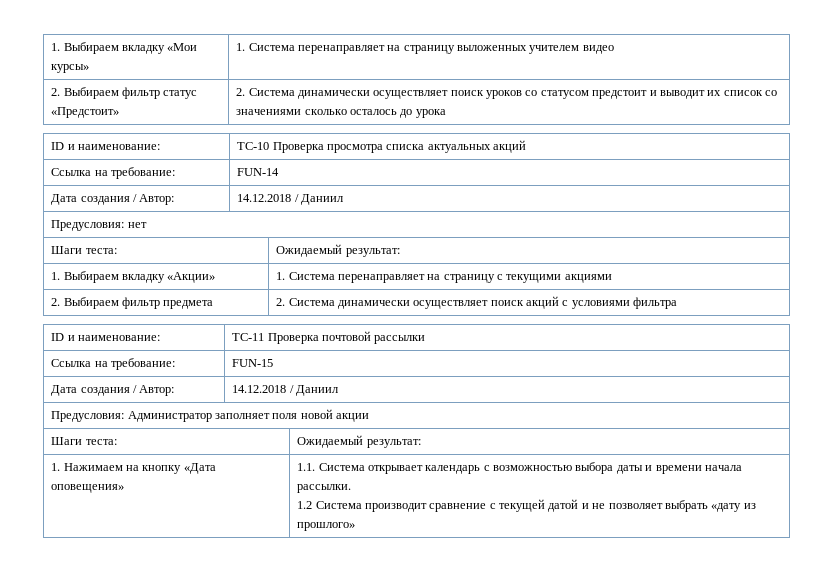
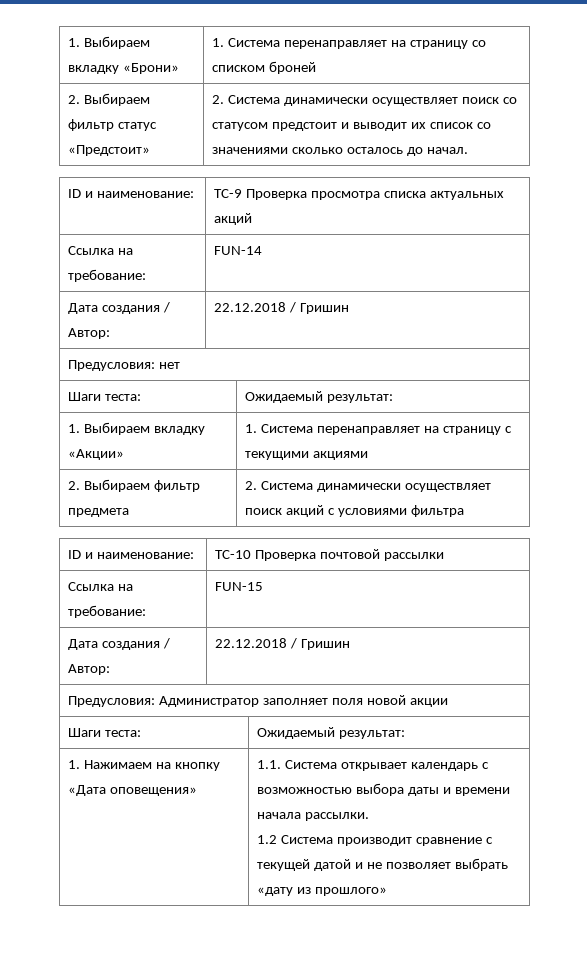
- 1. Выбираем вкладку «Мои курсы» | 1. Система перенаправляет на страницу выложенных учителем видео
+ 1. Выбираем вкладку «Брони» | 1. Система перенаправляет на страницу со списком броней
- 2. Выбираем фильтр статус «Предстоит» | 2. Система динамически осуществляет поиск уроков со статусом предстоит и выводит их список со значениями сколько осталось до урока
- ID и наименование: | TC-10 Проверка просмотра списка актуальных акций
+ 2. Выбираем фильтр статус «Предстоит» | 2. Система динамически осуществляет поиск со статусом предстоит и выводит их список со значениями сколько осталось до начал.
+ ID и наименование: | TC-9 Проверка просмотра списка актуальных акций
  Ссылка на требование: | FUN-14
- Дата создания / Автор: | 14.12.2018 / Даниил
+ Дата создания / Автор: | 22.12.2018 / Гришин
- ID и наименование: | TC-11 Проверка почтовой рассылки
+ ID и наименование: | TC-10 Проверка почтовой рассылки
  Ссылка на требование: | FUN-15
- Дата создания / Автор: | 14.12.2018 / Даниил
+ Дата создания / Автор: | 22.12.2018 / Гришин

